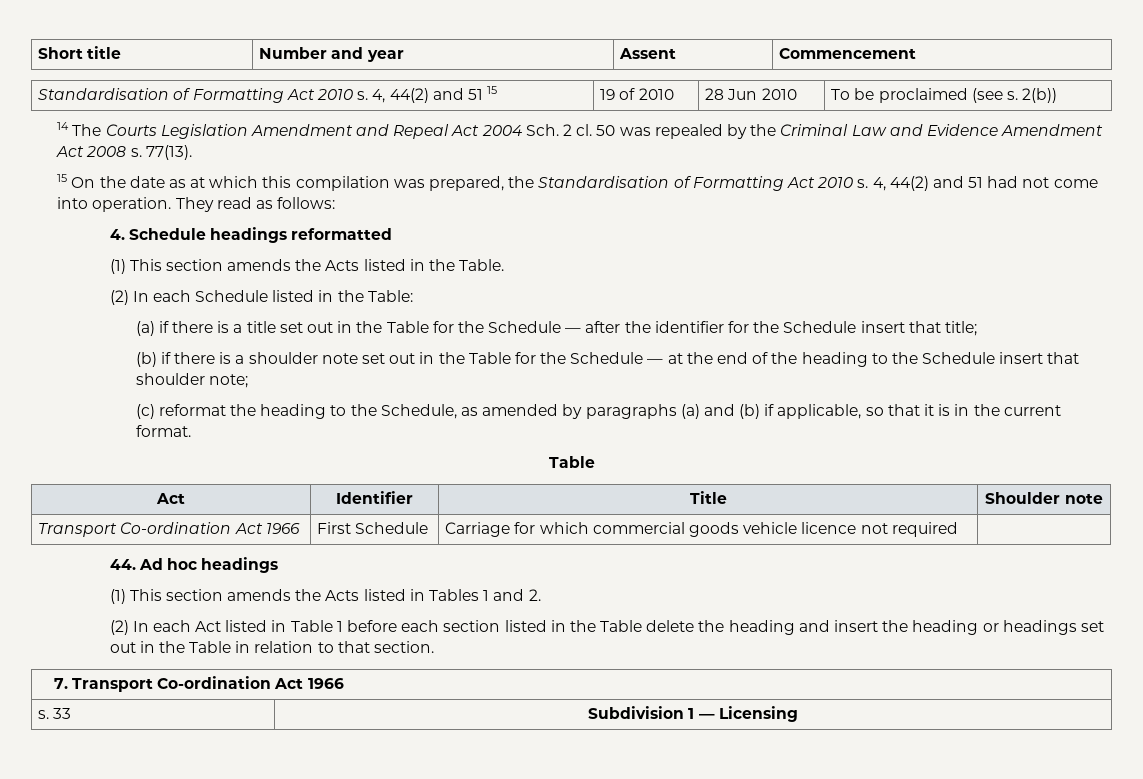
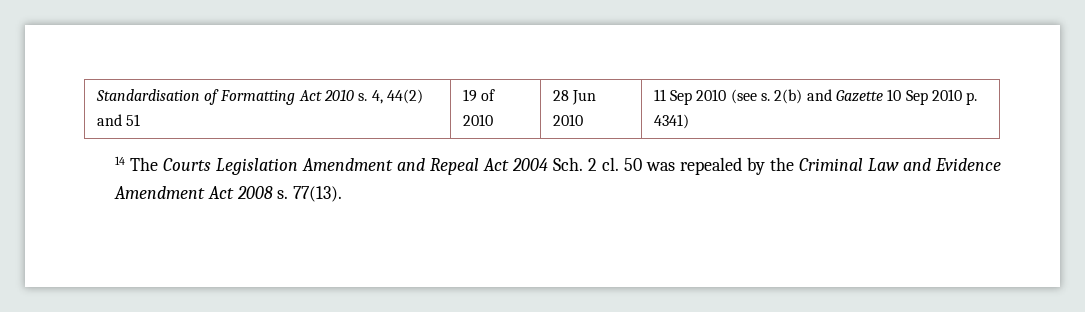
- Short title | Number and year | Assent | Commencement
- Standardisation of Formatting Act 2010 s. 4, 44(2) and 51 15 | 19 of 2010 | 28 Jun 2010 | To be proclaimed (see s. 2(b))
+ Standardisation of Formatting Act 2010 s. 4, 44(2) and 51 | 19 of 2010 | 28 Jun 2010 | 11 Sep 2010 (see s. 2(b) and Gazette 10 Sep 2010 p. 4341)
- 15 On the date as at which this compilation was prepared, the Standardisation of Formatting Act 2010 s. 4, 44(2) and 51 had not come into operation. They read as follows:
- 4. Schedule headings reformatted
- (1) This section amends the Acts listed in the Table.
- (2) In each Schedule listed in the Table:
- (a) if there is a title set out in the Table for the Schedule — after the identifier for the Schedule insert that title;
- (b) if there is a shoulder note set out in the Table for the Schedule — at the end of the heading to the Schedule insert that shoulder note;
- (c) reformat the heading to the Schedule, as amended by paragraphs (a) and (b) if applicable, so that it is in the current format.
- Table
- Act | Identifier | Title | Shoulder note
- Transport Co-ordination Act 1966 | First Schedule | Carriage for which commercial goods vehicle licence not required |
- 44. Ad hoc headings
- (1) This section amends the Acts listed in Tables 1 and 2.
- (2) In each Act listed in Table 1 before each section listed in the Table delete the heading and insert the heading or headings set out in the Table in relation to that section.
- 7. Transport Co-ordination Act 1966
- s. 33 | Subdivision 1 — Licensing

